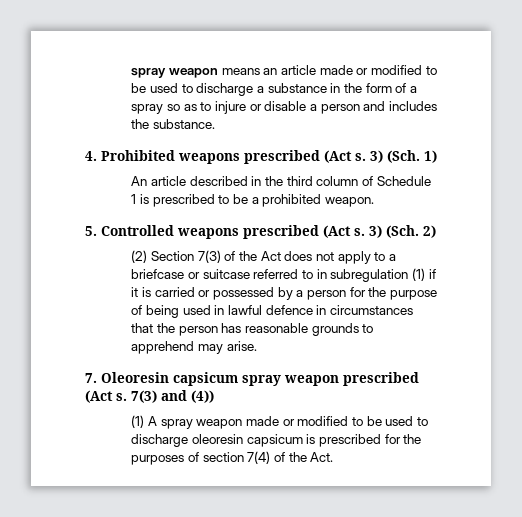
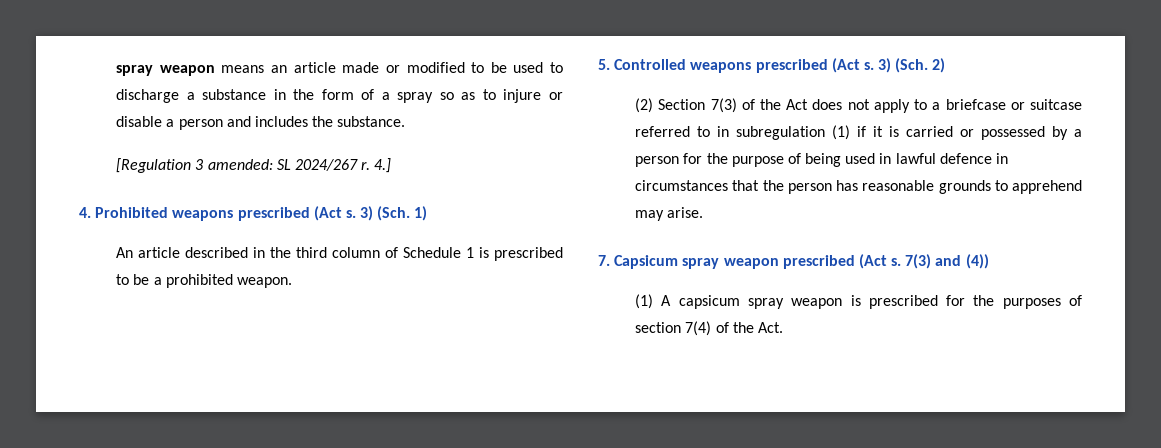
+ [Regulation 3 amended: SL 2024/267 r. 4.]
- 7. Oleoresin capsicum spray weapon prescribed (Act s.
+ 7. Capsicum spray weapon prescribed (Act s.
- (1) A spray weapon made or modified to be used to discharge oleoresin capsicum is prescribed for the purposes of section 7(4) of the Act.
+ (1) A capsicum spray weapon is prescribed for the purposes of section 7(4) of the Act.

